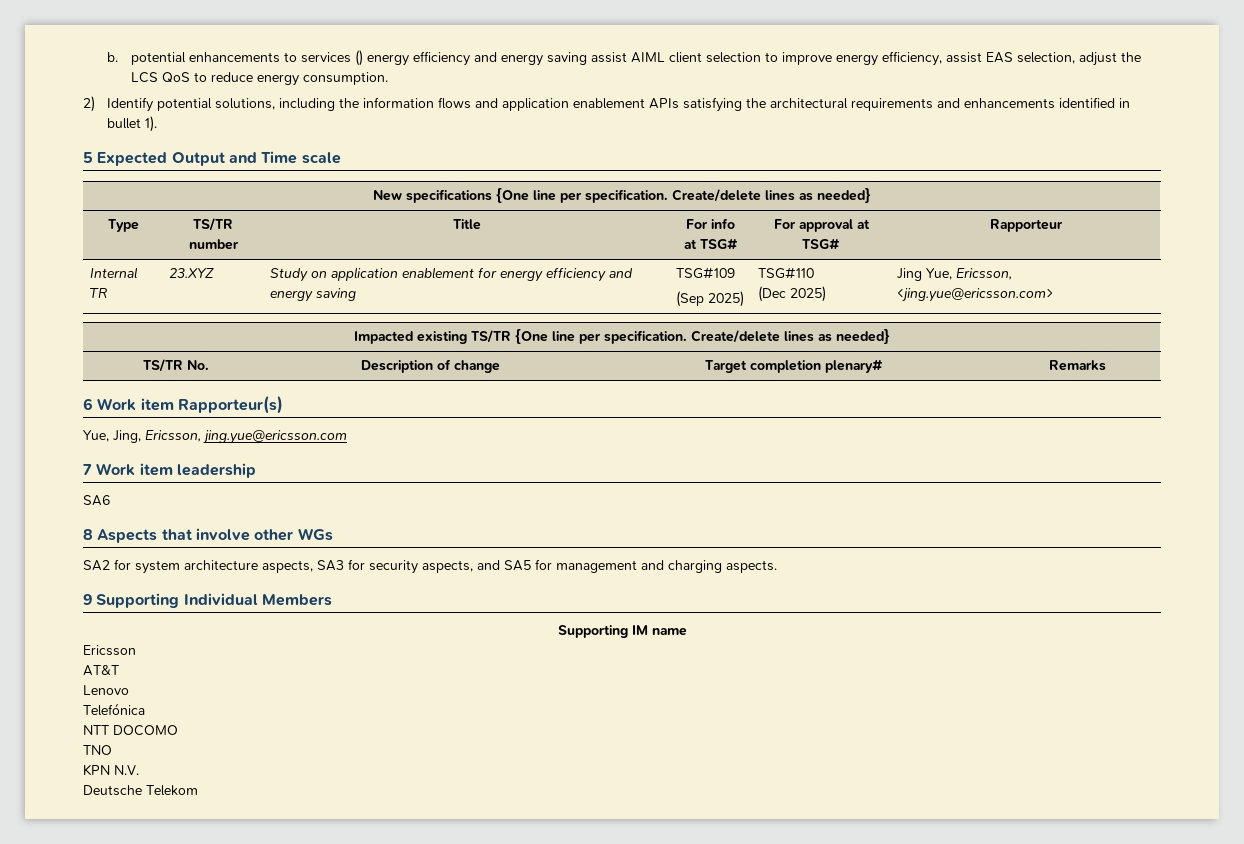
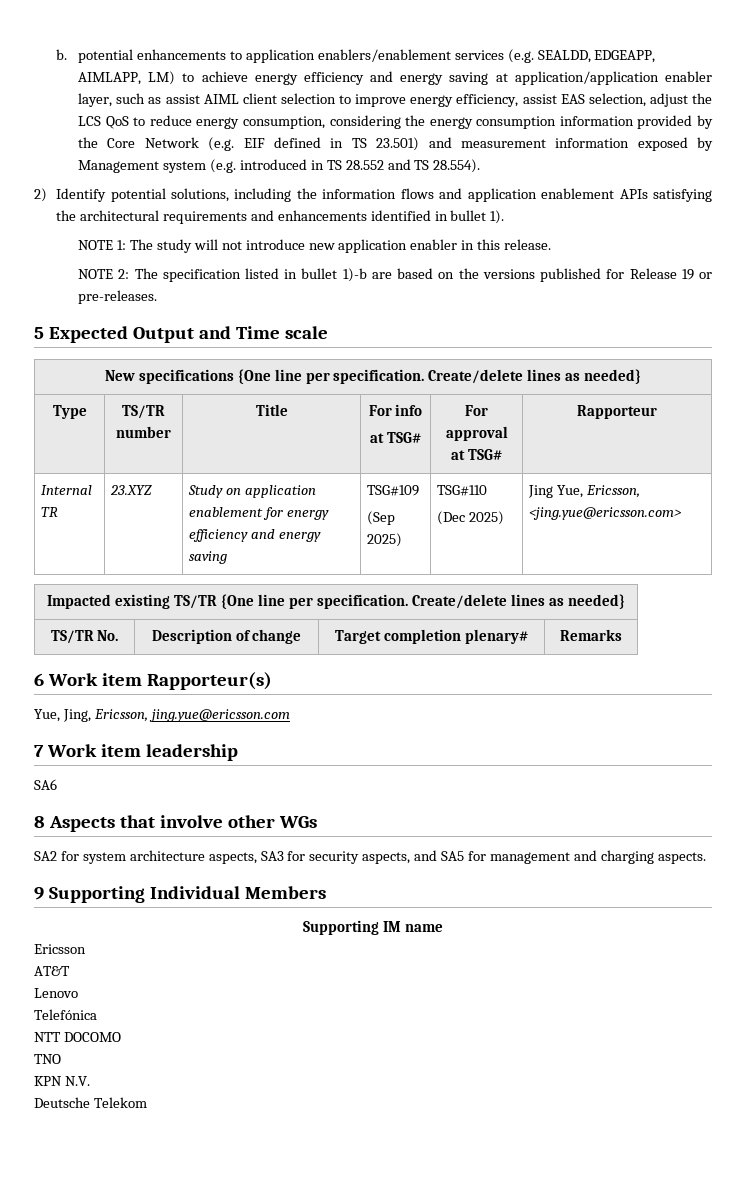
- b. potential enhancements to services () energy efficiency and energy saving assist AIML client selection to improve energy efficiency, assist EAS selection, adjust the LCS QoS to reduce energy consumption.
+ b. potential enhancements to application enablers/enablement services (e.g. SEALDD, EDGEAPP, AIMLAPP, LM) to achieve energy efficiency and energy saving at application/application enabler layer, such as assist AIML client selection to improve energy efficiency, assist EAS selection, adjust the LCS QoS to reduce energy consumption, considering the energy consumption information provided by the Core Network (e.g. EIF defined in TS 23.501) and measurement information exposed by Management system (e.g. introduced in TS 28.552 and TS 28.554).
+ NOTE 1: The study will not introduce new application enabler in this release.
+ NOTE 2: The specification listed in bullet 1)-b are based on the versions published for Release 19 or pre-releases.

